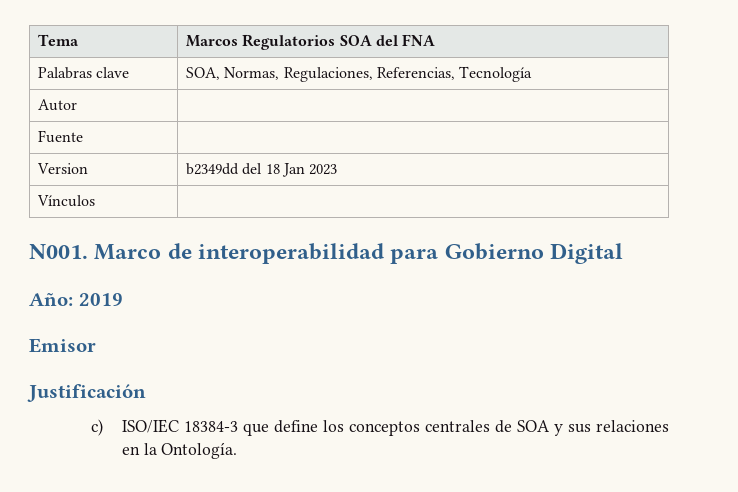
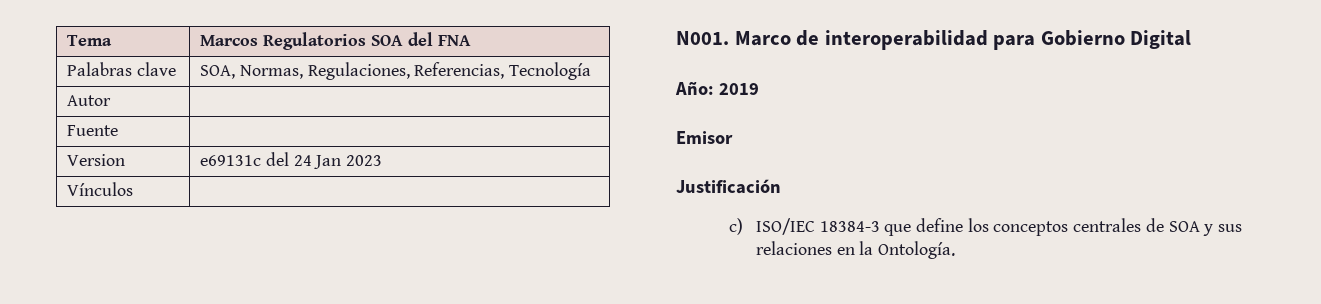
- Version | b2349dd del 18 Jan 2023
+ Version | e69131c del 24 Jan 2023

